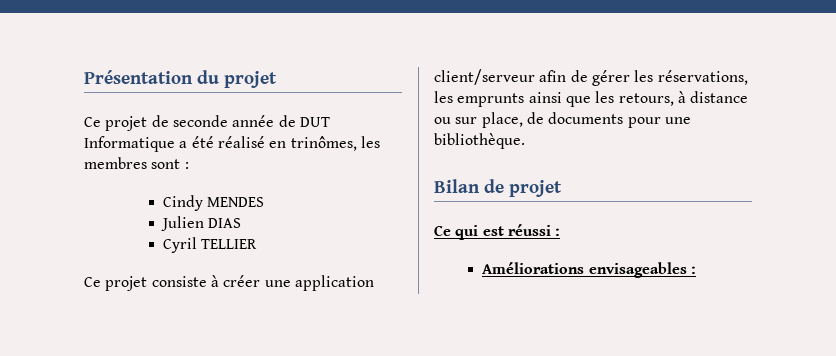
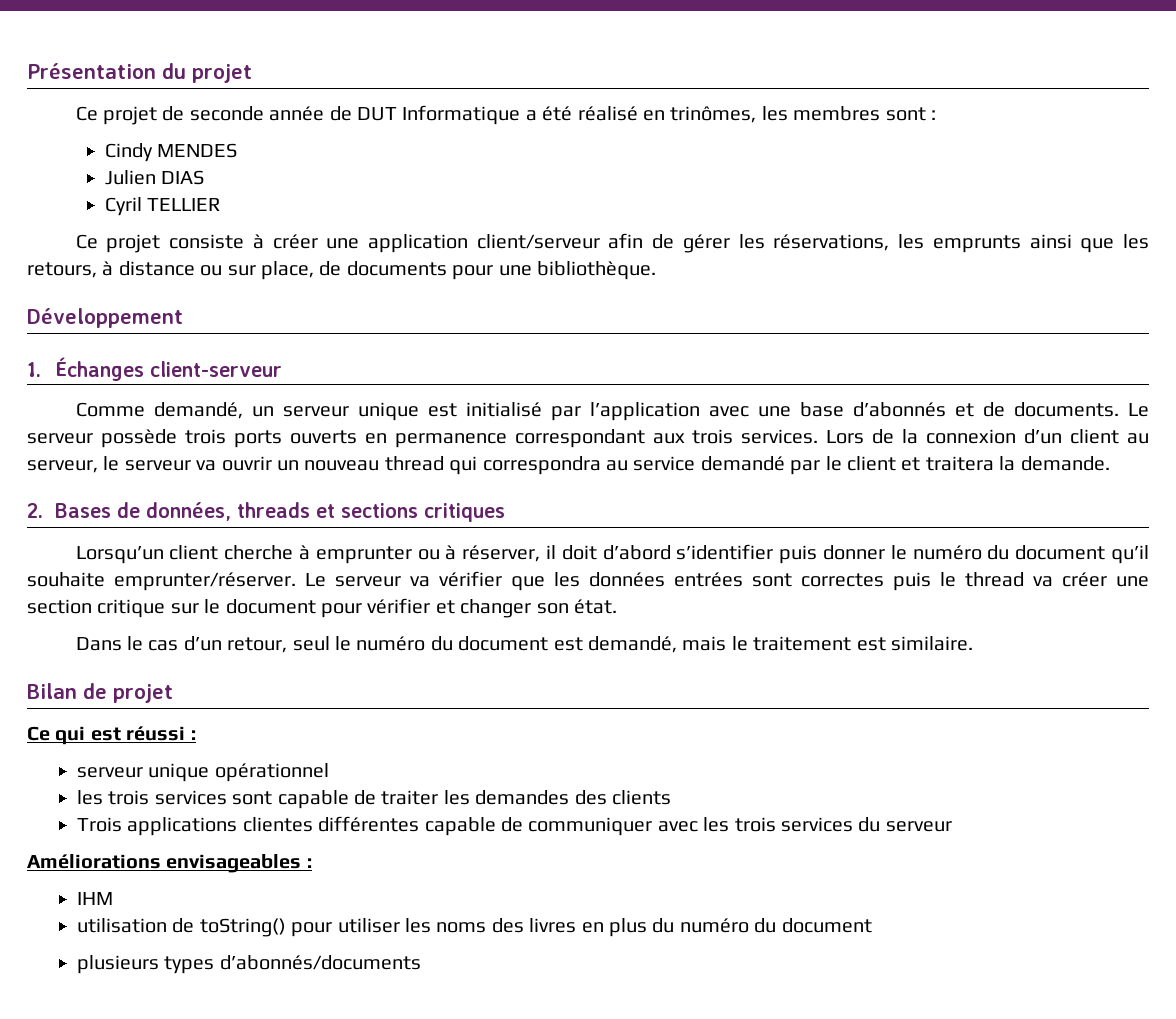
+ Développement
+ 1. Échanges client-serveur
+ Comme demandé, un serveur unique est initialisé par l’application avec une base d’abonnés et de documents. Le serveur possède trois ports ouverts en permanence correspondant aux trois services. Lors de la connexion d’un client au serveur, le serveur va ouvrir un nouveau thread qui correspondra au service demandé par le client et traitera la demande.
+ 2. Bases de données, threads et sections critiques
+ Lorsqu’un client cherche à emprunter ou à réserver, il doit d’abord s’identifier puis donner le numéro du document qu’il souhaite emprunter/réserver. Le serveur va vérifier que les données entrées sont correctes puis le thread va créer une section critique sur le document pour vérifier et changer son état.
+ Dans le cas d’un retour, seul le numéro du document est demandé, mais le traitement est similaire.
+ serveur unique opérationnel
+ les trois services sont capable de traiter les demandes des clients
+ Trois applications clientes différentes capable de communiquer avec les trois services du serveur
  Améliorations envisageables :
+ IHM
+ utilisation de toString() pour utiliser les noms des livres en plus du numéro du document
+ plusieurs types d’abonnés/documents

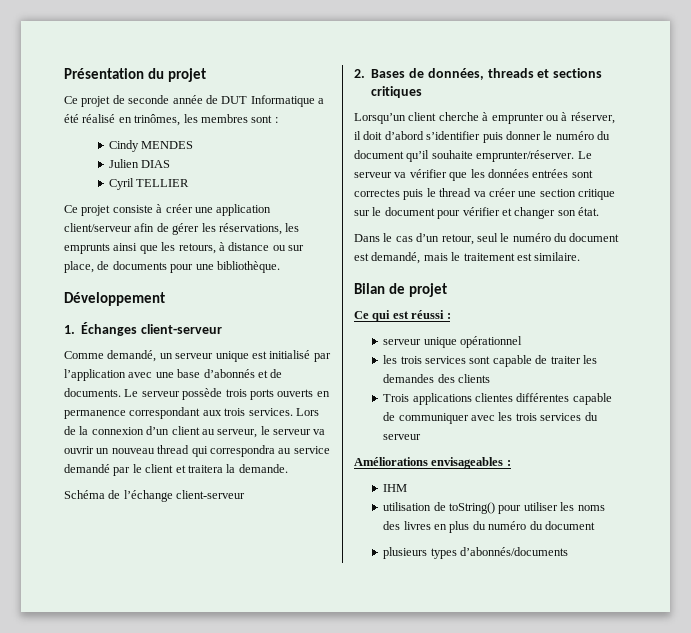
+ Schéma de l’échange client-serveur

